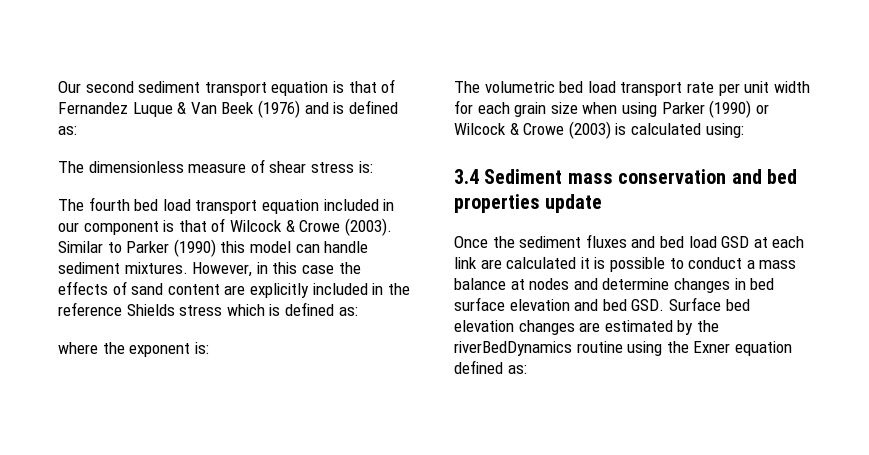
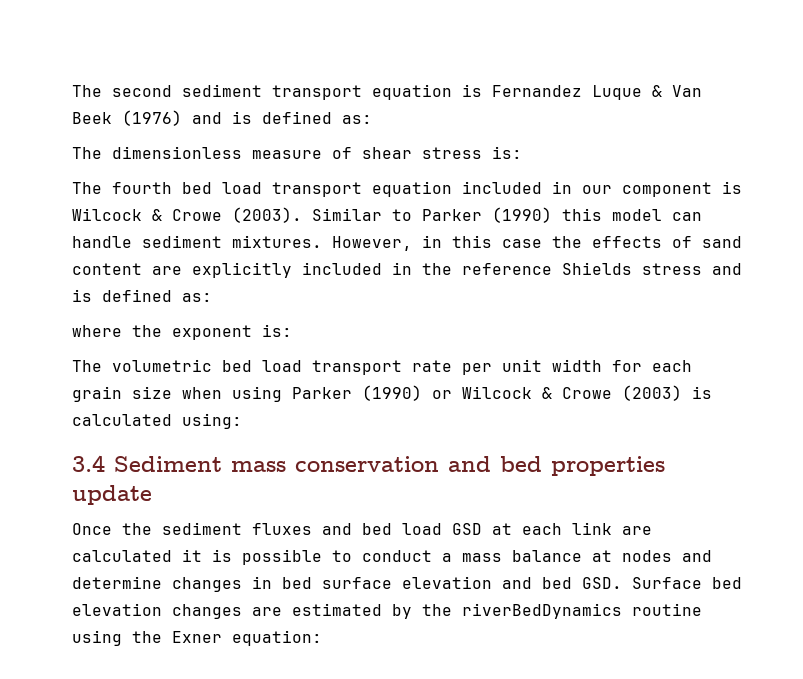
- Our second sediment transport equation is that of Fernandez Luque & Van Beek (1976) and is defined as:
+ The second sediment transport equation is Fernandez Luque & Van Beek (1976) and is defined as:
- The fourth bed load transport equation included in our component is that of Wilcock & Crowe (2003).
+ The fourth bed load transport equation included in our component is Wilcock & Crowe (2003).
- However, in this case the effects of sand content are explicitly included in the reference Shields stress which is defined as:
+ However, in this case the effects of sand content are explicitly included in the reference Shields stress and is defined as:
- Once the sediment fluxes and bed load GSD at each link are calculated it is possible to conduct a mass balance at nodes and determine changes in bed surface elevation and bed GSD. Surface bed elevation changes are estimated by the riverBedDynamics routine using the Exner equation defined as:
+ Once the sediment fluxes and bed load GSD at each link are calculated it is possible to conduct a mass balance at nodes and determine changes in bed surface elevation and bed GSD. Surface bed elevation changes are estimated by the riverBedDynamics routine using the Exner equation:

